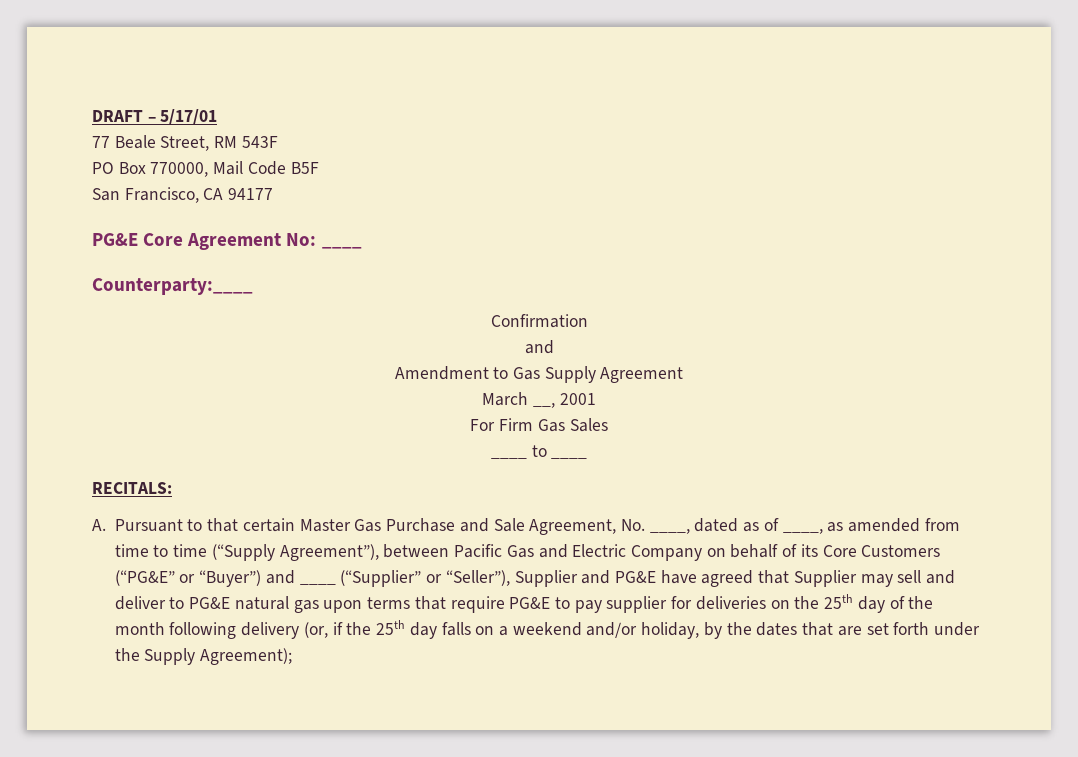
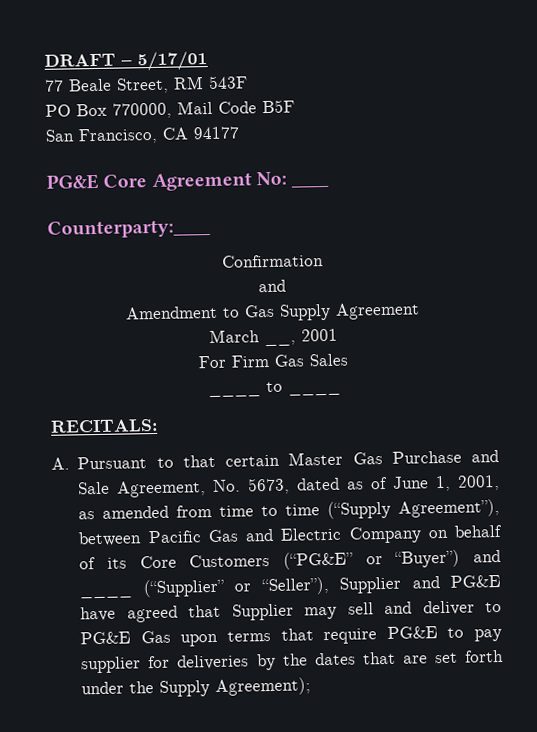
- A. Pursuant to that certain Master Gas Purchase and Sale Agreement, No. ____, dated as of ____, as amended from time to time (“Supply Agreement”), between Pacific Gas and Electric Company on behalf of its Core Customers (“PG&E” or “Buyer”) and ____ (“Supplier” or “Seller”), Supplier and PG&E have agreed that Supplier may sell and deliver to PG&E natural gas upon terms that require PG&E to pay supplier for deliveries on the 25th day of the month following delivery (or, if the 25th day falls on a weekend and/or holiday, by the dates that are set forth under the Supply Agreement);
+ A. Pursuant to that certain Master Gas Purchase and Sale Agreement, No. 5673, dated as of June 1, 2001, as amended from time to time (“Supply Agreement”), between Pacific Gas and Electric Company on behalf of its Core Customers (“PG&E” or “Buyer”) and ____ (“Supplier” or “Seller”), Supplier and PG&E have agreed that Supplier may sell and deliver to PG&E Gas upon terms that require PG&E to pay supplier for deliveries by the dates that are set forth under the Supply Agreement);

